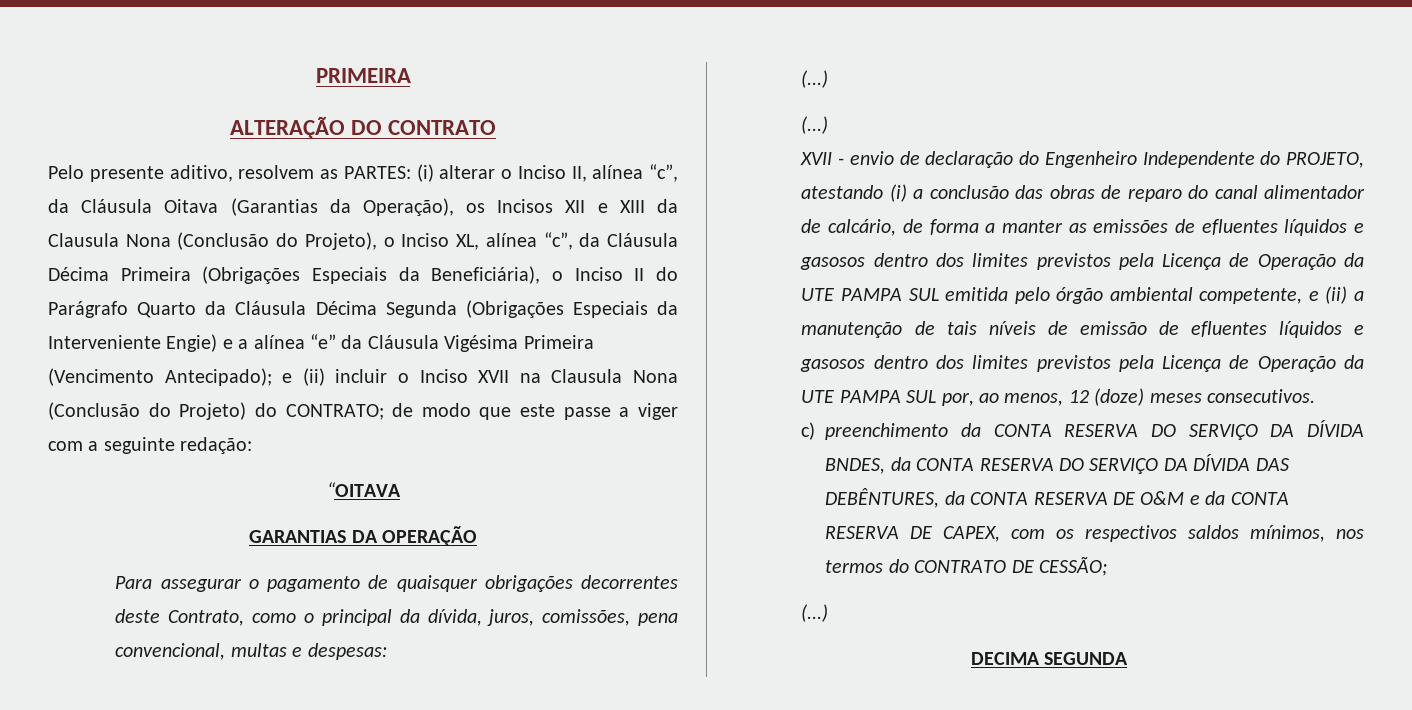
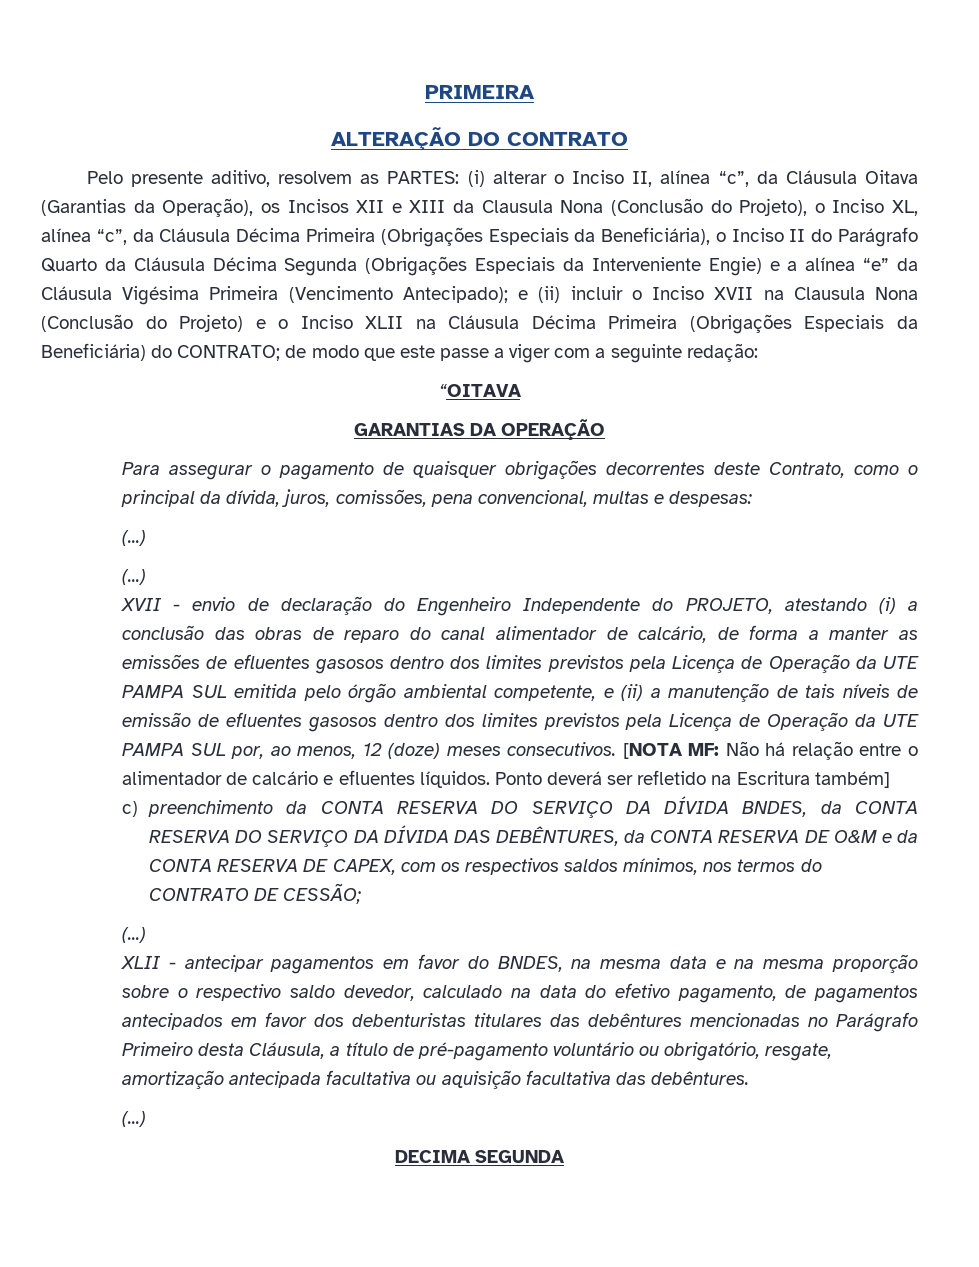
- e (ii) incluir o Inciso XVII na Clausula Nona (Conclusão do Projeto) do CONTRATO;
+ e (ii) incluir o Inciso XVII na Clausula Nona (Conclusão do Projeto) e o Inciso XLII na Cláusula Décima Primeira (Obrigações Especiais da Beneficiária) do CONTRATO;
- XVII - envio de declaração do Engenheiro Independente do PROJETO, atestando (i) a conclusão das obras de reparo do canal alimentador de calcário, de forma a manter as emissões de efluentes líquidos e gasosos dentro dos limites previstos pela Licença de Operação da UTE PAMPA SUL emitida pelo órgão ambiental competente, e (ii) a manutenção de tais níveis de emissão de efluentes líquidos e gasosos dentro dos limites previstos pela Licença de Operação da UTE PAMPA SUL por, ao menos, 12 (doze) meses consecutivos.
+ XVII - envio de declaração do Engenheiro Independente do PROJETO, atestando (i) a conclusão das obras de reparo do canal alimentador de calcário, de forma a manter as emissões de efluentes gasosos dentro dos limites previstos pela Licença de Operação da UTE PAMPA SUL emitida pelo órgão ambiental competente, e (ii) a manutenção de tais níveis de emissão de efluentes gasosos dentro dos limites previstos pela Licença de Operação da UTE PAMPA SUL por, ao menos, 12 (doze) meses consecutivos. [NOTA MF: Não há relação entre o alimentador de calcário e efluentes líquidos. Ponto deverá ser refletido na Escritura também]
+ XLII - antecipar pagamentos em favor do BNDES, na mesma data e na mesma proporção sobre o respectivo saldo devedor, calculado na data do efetivo pagamento, de pagamentos antecipados em favor dos debenturistas titulares das debêntures mencionadas no Parágrafo Primeiro desta Cláusula, a título de pré-pagamento voluntário ou obrigatório, resgate, amortização antecipada facultativa ou aquisição facultativa das debêntures.
+ (...)

